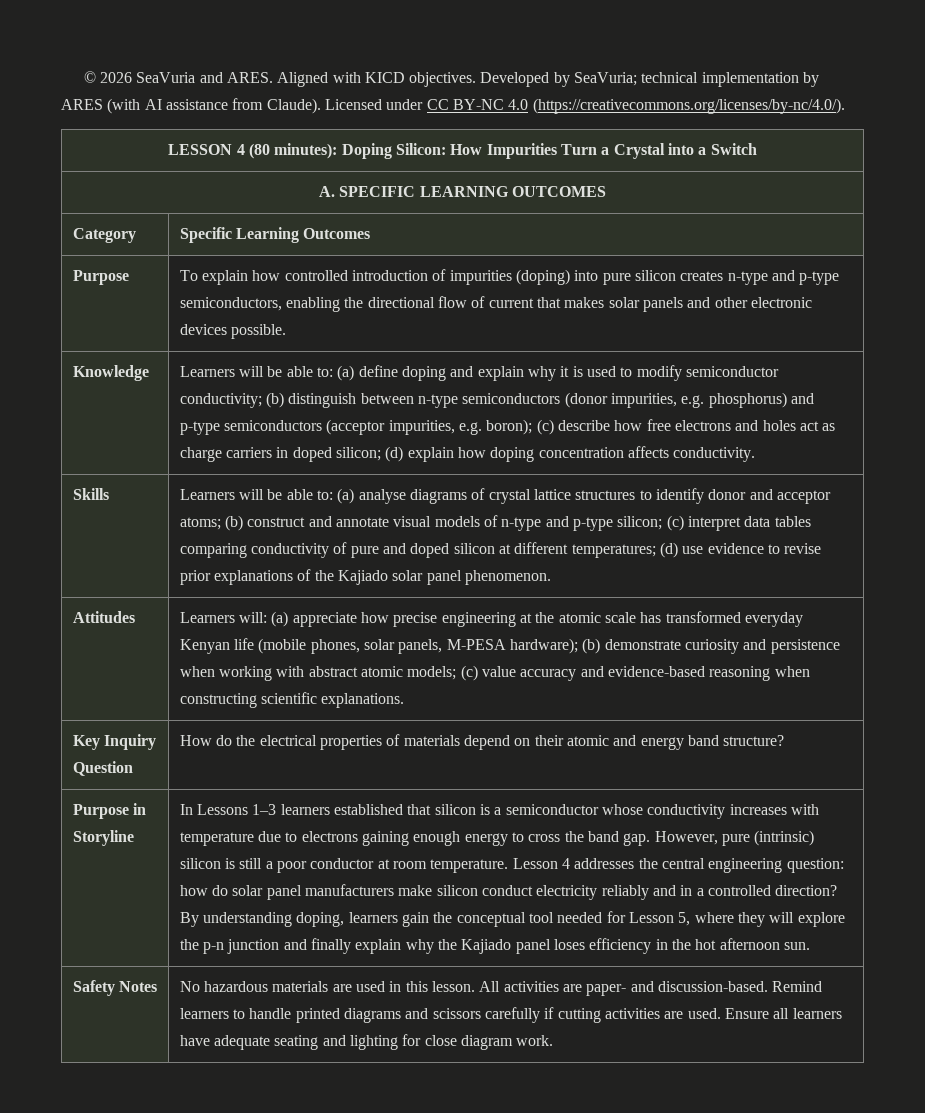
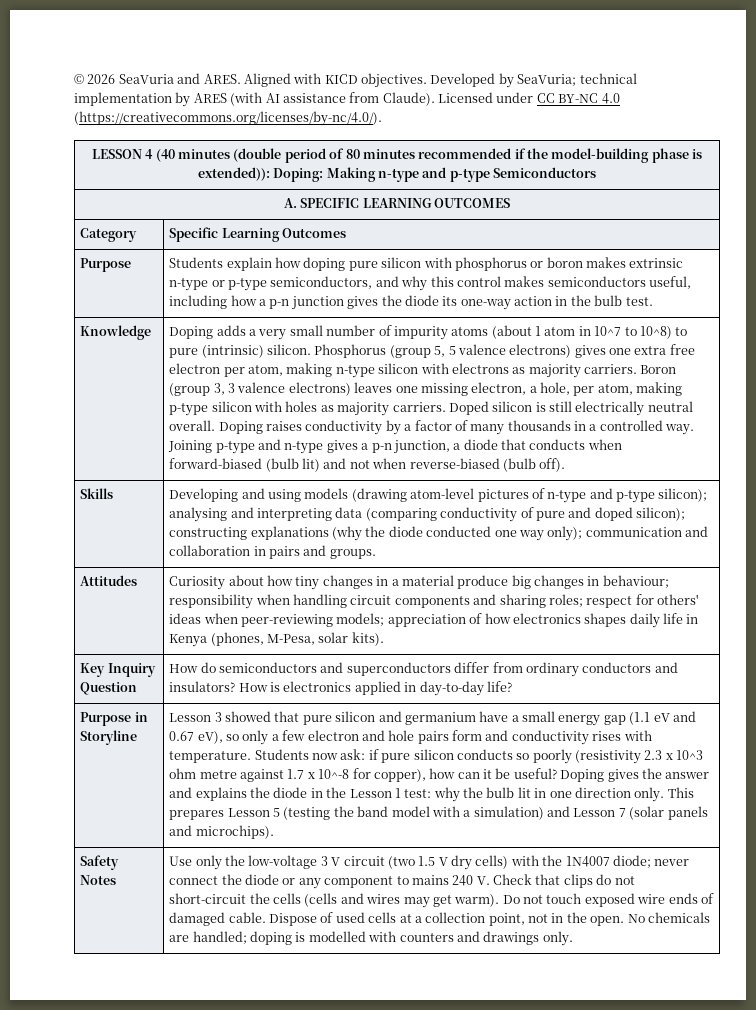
- LESSON 4 (80 minutes): Doping Silicon: How Impurities Turn a Crystal into a Switch
+ LESSON 4 (40 minutes (double period of 80 minutes recommended if the model-building phase is extended)): Doping: Making n-type and p-type Semiconductors
- Purpose | To explain how controlled introduction of impurities (doping) into pure silicon creates n-type and p-type semiconductors, enabling the directional flow of current that makes solar panels and other electronic devices possible.
- Knowledge | Learners will be able to: (a) define doping and explain why it is used to modify semiconductor conductivity; (b) distinguish between n-type semiconductors (donor impurities, e.g. phosphorus) and p-type semiconductors (acceptor impurities, e.g. boron); (c) describe how free electrons and holes act as charge carriers in doped silicon; (d) explain how doping concentration affects conductivity.
- Skills | Learners will be able to: (a) analyse diagrams of crystal lattice structures to identify donor and acceptor atoms; (b) construct and annotate visual models of n-type and p-type silicon; (c) interpret data tables comparing conductivity of pure and doped silicon at different temperatures; (d) use evidence to revise prior explanations of the Kajiado solar panel phenomenon.
- Attitudes | Learners will: (a) appreciate how precise engineering at the atomic scale has transformed everyday Kenyan life (mobile phones, solar panels, M-PESA hardware); (b) demonstrate curiosity and persistence when working with abstract atomic models; (c) value accuracy and evidence-based reasoning when constructing scientific explanations.
+ Purpose | Students explain how doping pure silicon with phosphorus or boron makes extrinsic n-type or p-type semiconductors, and why this control makes semiconductors useful, including how a p-n junction gives the diode its one-way action in the bulb test.
+ Knowledge | Doping adds a very small number of impurity atoms (about 1 atom in 10^7 to 10^8) to pure (intrinsic) silicon. Phosphorus (group 5, 5 valence electrons) gives one extra free electron per atom, making n-type silicon with electrons as majority carriers. Boron (group 3, 3 valence electrons) leaves one missing electron, a hole, per atom, making p-type silicon with holes as majority carriers. Doped silicon is still electrically neutral overall. Doping raises conductivity by a factor of many thousands in a controlled way. Joining p-type and n-type gives a p-n junction, a diode that conducts when forward-biased (bulb lit) and not when reverse-biased (bulb off).
+ Skills | Developing and using models (drawing atom-level pictures of n-type and p-type silicon); analysing and interpreting data (comparing conductivity of pure and doped silicon); constructing explanations (why the diode conducted one way only); communication and collaboration in pairs and groups.
+ Attitudes | Curiosity about how tiny changes in a material produce big changes in behaviour; responsibility when handling circuit components and sharing roles; respect for others' ideas when peer-reviewing models; appreciation of how electronics shapes daily life in Kenya (phones, M-Pesa, solar kits).
- Key Inquiry Question | How do the electrical properties of materials depend on their atomic and energy band structure?
- Purpose in Storyline | In Lessons 1–3 learners established that silicon is a semiconductor whose conductivity increases with temperature due to electrons gaining enough energy to cross the band gap. However, pure (intrinsic) silicon is still a poor conductor at room temperature. Lesson 4 addresses the central engineering question: how do solar panel manufacturers make silicon conduct electricity reliably and in a controlled direction? By understanding doping, learners gain the conceptual tool needed for Lesson 5, where they will explore the p-n junction and finally explain why the Kajiado panel loses efficiency in the hot afternoon sun.
- Safety Notes | No hazardous materials are used in this lesson. All activities are paper- and discussion-based. Remind learners to handle printed diagrams and scissors carefully if cutting activities are used. Ensure all learners have adequate seating and lighting for close diagram work.
+ Key Inquiry Question | How do semiconductors and superconductors differ from ordinary conductors and insulators? How is electronics applied in day-to-day life?
+ Purpose in Storyline | Lesson 3 showed that pure silicon and germanium have a small energy gap (1.1 eV and 0.67 eV), so only a few electron and hole pairs form and conductivity rises with temperature. Students now ask: if pure silicon conducts so poorly (resistivity 2.3 x 10^3 ohm metre against 1.7 x 10^-8 for copper), how can it be useful? Doping gives the answer and explains the diode in the Lesson 1 test: why the bulb lit in one direction only. This prepares Lesson 5 (testing the band model with a simulation) and Lesson 7 (solar panels and microchips).
+ Safety Notes | Use only the low-voltage 3 V circuit (two 1.5 V dry cells) with the 1N4007 diode; never connect the diode or any component to mains 240 V. Check that clips do not short-circuit the cells (cells and wires may get warm). Do not touch exposed wire ends of damaged cable. Dispose of used cells at a collection point, not in the open. No chemicals are handled; doping is modelled with counters and drawings only.

